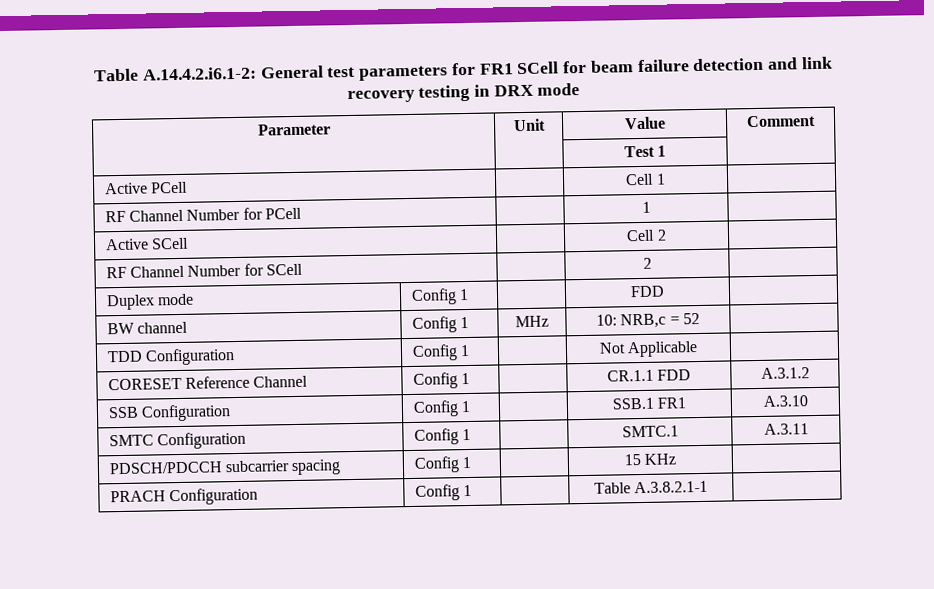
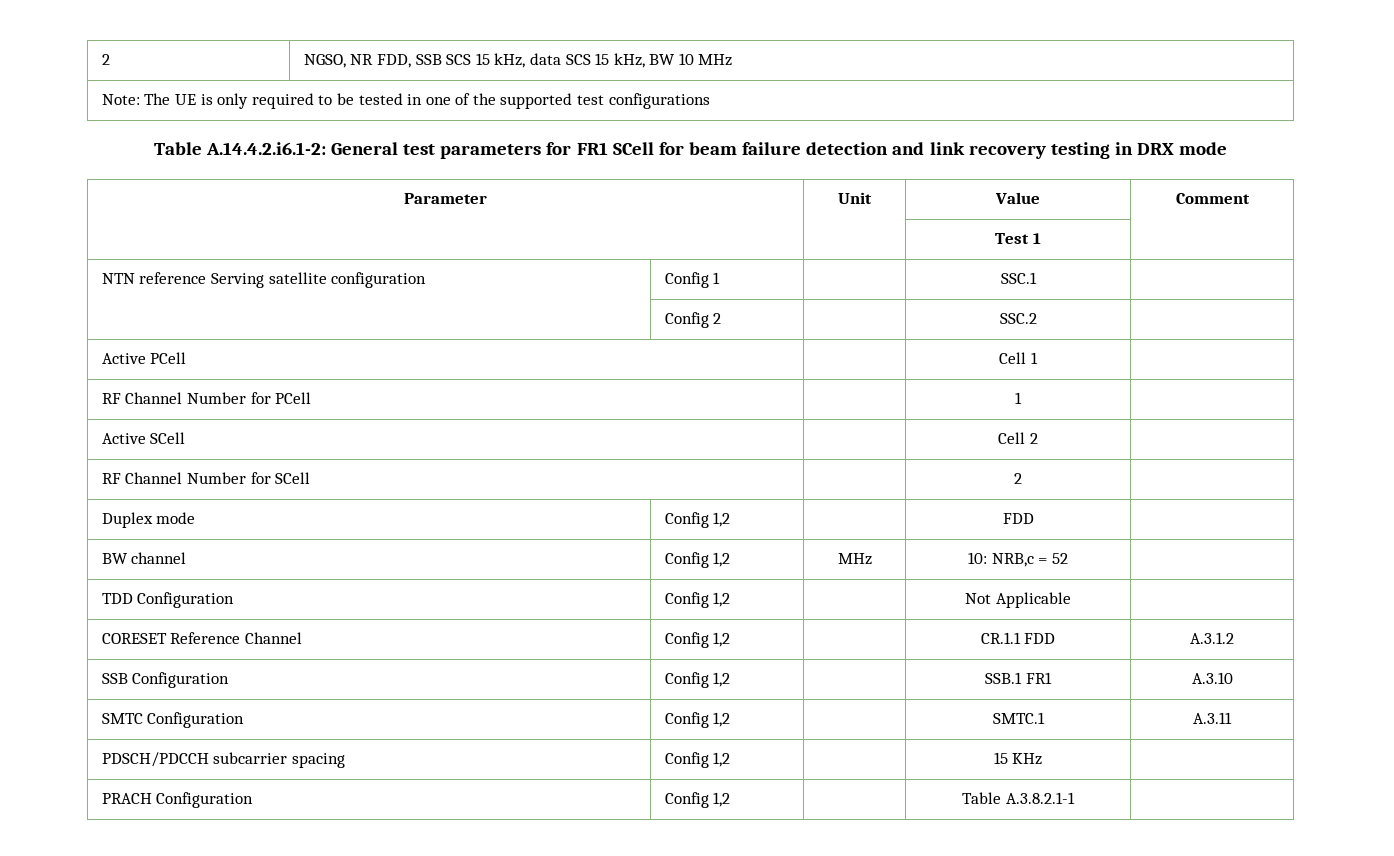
+ 2 | NGSO, NR FDD, SSB SCS 15 kHz, data SCS 15 kHz, BW 10 MHz
+ Note: The UE is only required to be tested in one of the supported test configurations
+ NTN reference Serving satellite configuration | Config 1 | | SSC.1 |
+ | Config 2 | | SSC.2 |
- Duplex mode | Config 1 | | FDD |
+ Duplex mode | Config 1,2 | | FDD |
- BW channel | Config 1 | MHz | 10: NRB,c = 52 |
+ BW channel | Config 1,2 | MHz | 10: NRB,c = 52 |
- TDD Configuration | Config 1 | | Not Applicable |
+ TDD Configuration | Config 1,2 | | Not Applicable |
- CORESET Reference Channel | Config 1 | | CR.1.1 FDD | A.3.1.2
+ CORESET Reference Channel | Config 1,2 | | CR.1.1 FDD | A.3.1.2
- SSB Configuration | Config 1 | | SSB.1 FR1 | A.3.10
+ SSB Configuration | Config 1,2 | | SSB.1 FR1 | A.3.10
- SMTC Configuration | Config 1 | | SMTC.1 | A.3.11
+ SMTC Configuration | Config 1,2 | | SMTC.1 | A.3.11
- PDSCH/PDCCH subcarrier spacing | Config 1 | | 15 KHz |
+ PDSCH/PDCCH subcarrier spacing | Config 1,2 | | 15 KHz |
- PRACH Configuration | Config 1 | | Table A.3.8.2.1-1 |
+ PRACH Configuration | Config 1,2 | | Table A.3.8.2.1-1 |

